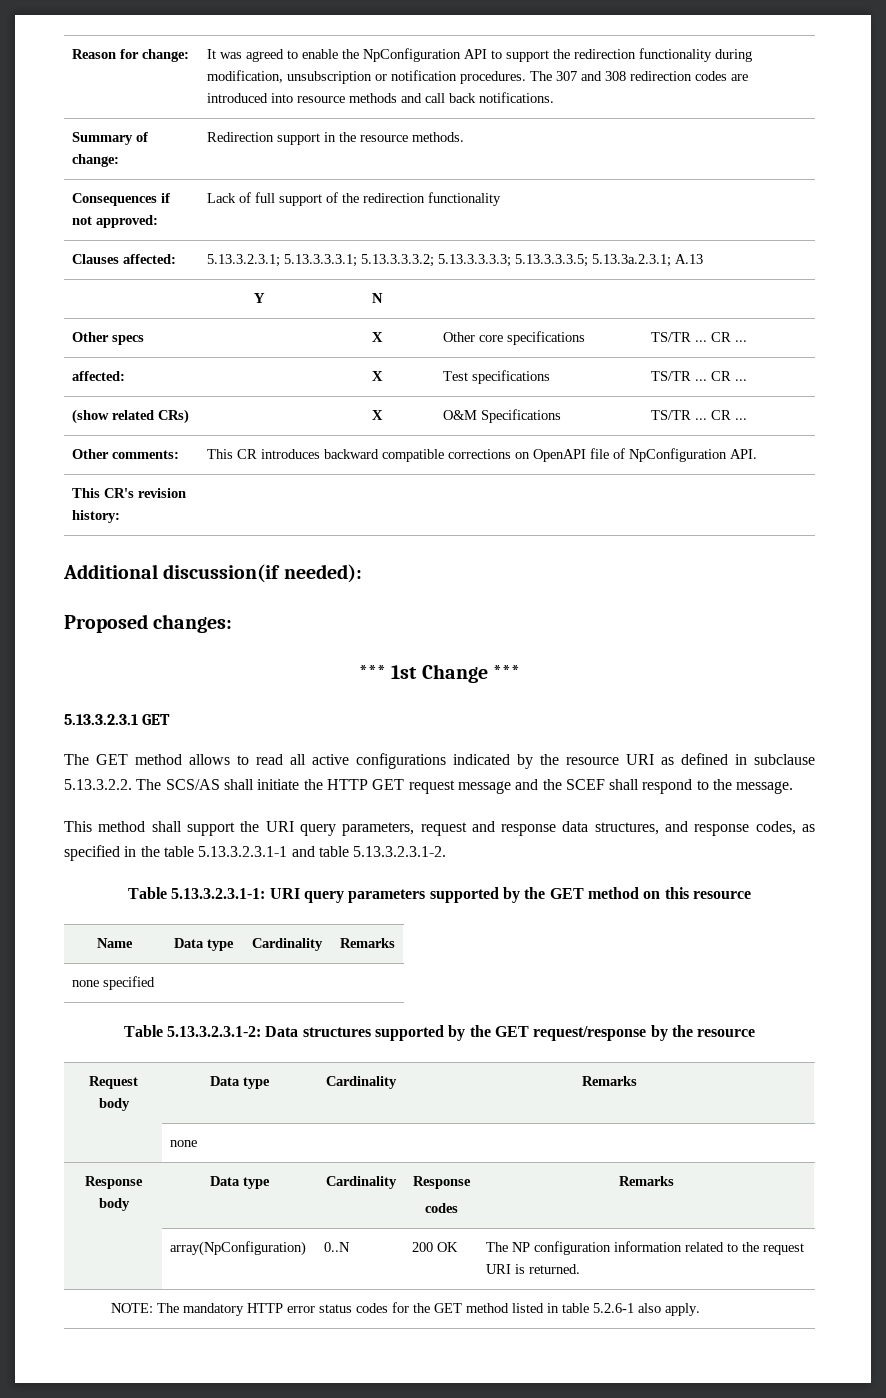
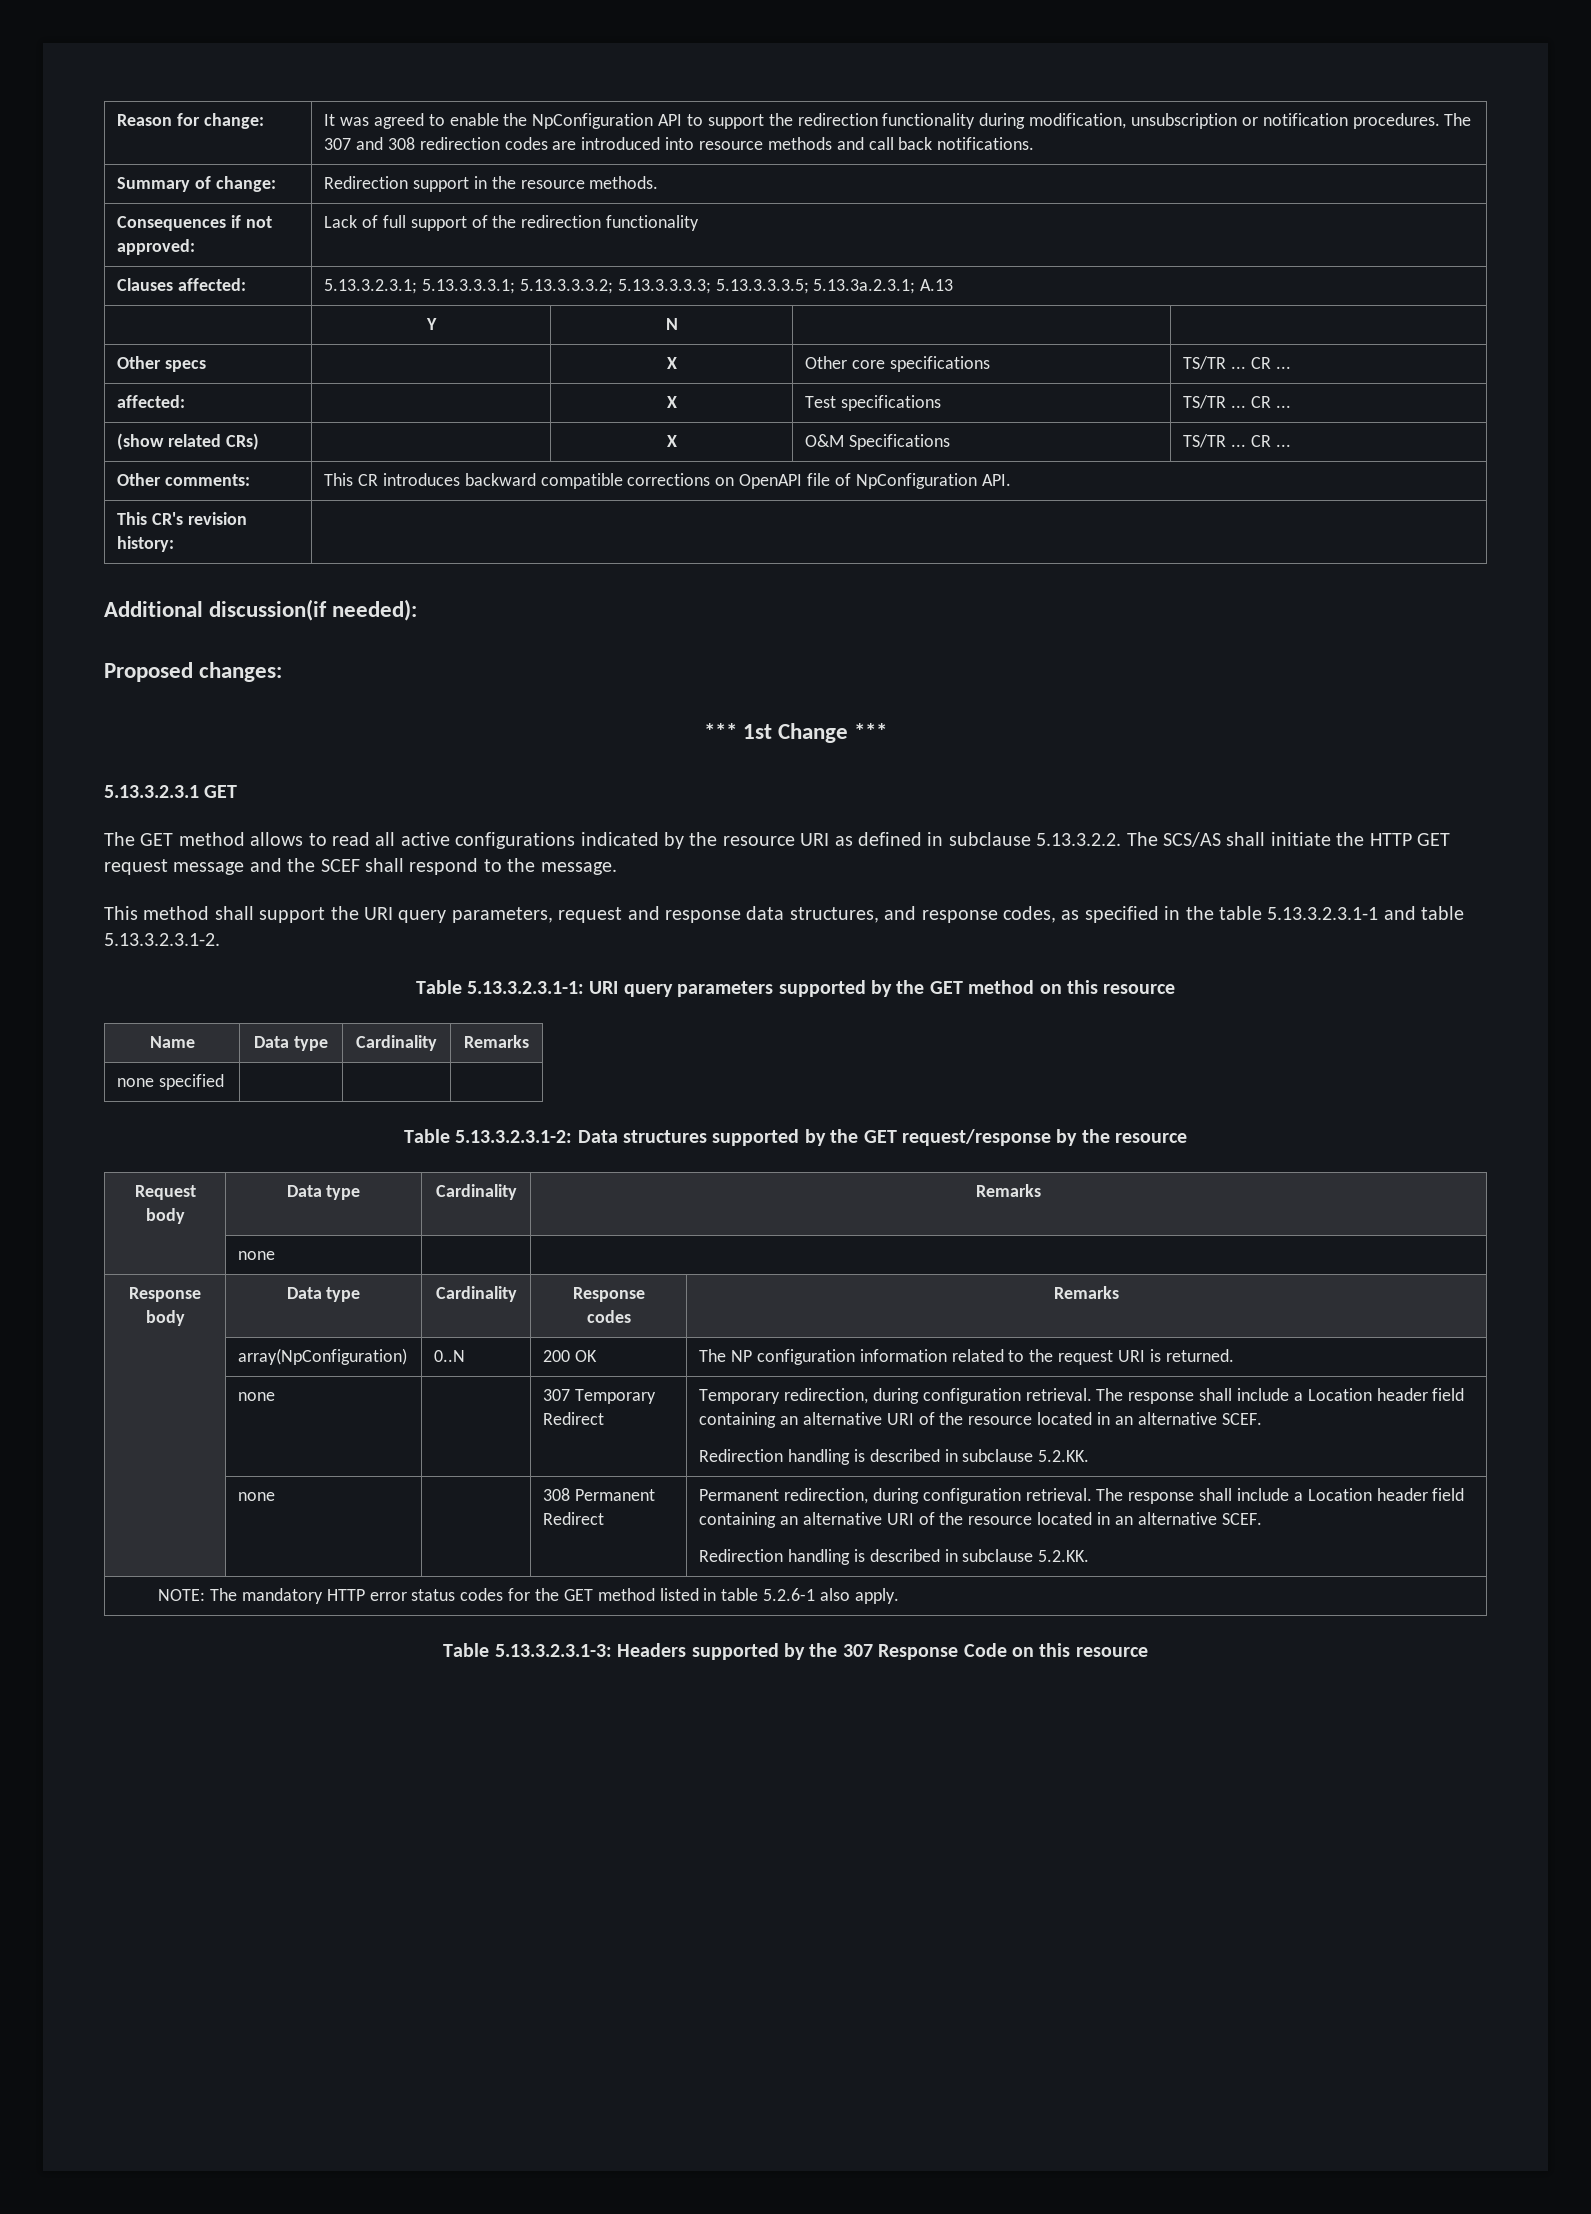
+ | none | | 307 Temporary Redirect | Temporary redirection, during configuration retrieval. The response shall include a Location header field containing an alternative URI of the resource located in an alternative SCEF.
+ Redirection handling is described in subclause 5.2.KK.
+ | none | | 308 Permanent Redirect | Permanent redirection, during configuration retrieval. The response shall include a Location header field containing an alternative URI of the resource located in an alternative SCEF.
+ Redirection handling is described in subclause 5.2.KK.
+ Table 5.13.3.2.3.1-3: Headers supported by the 307 Response Code on this resource

